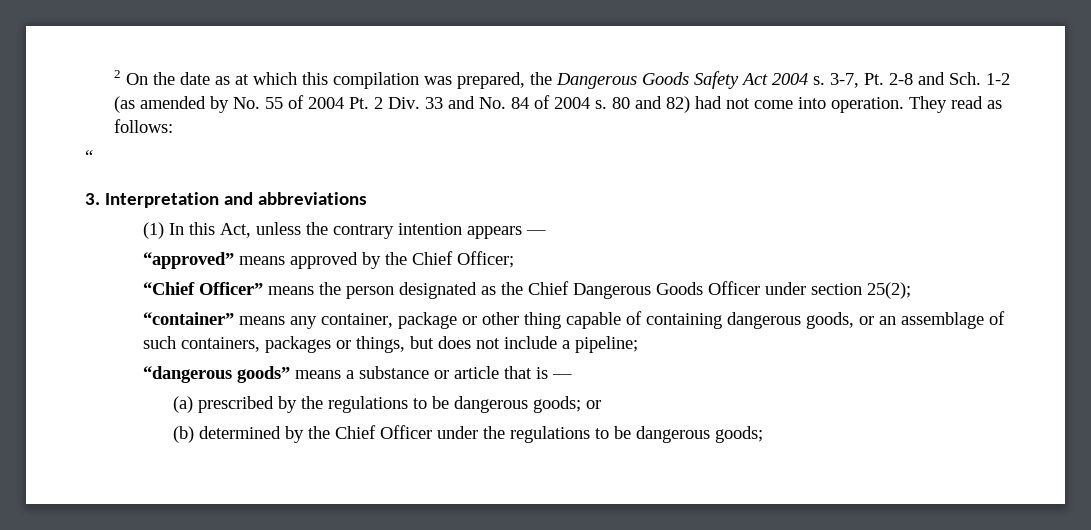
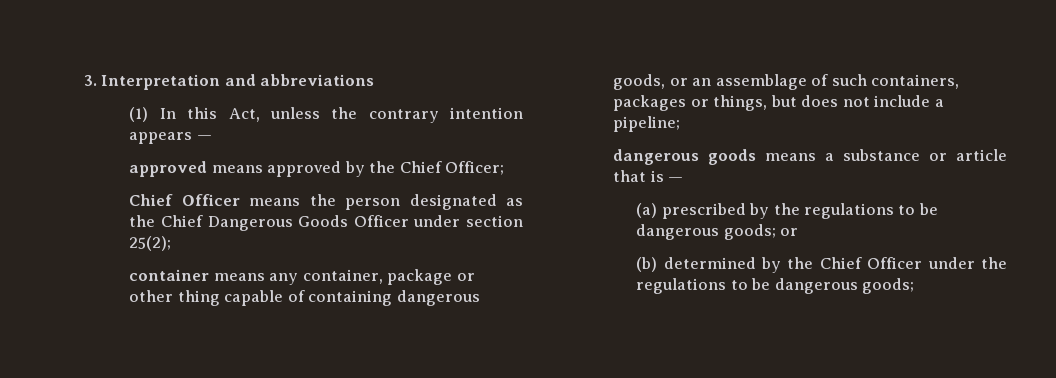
- 2 On the date as at which this compilation was prepared, the Dangerous Goods Safety Act 2004 s. 3-7, Pt. 2-8 and Sch. 1-2 (as amended by No. 55 of 2004 Pt. 2 Div. 33 and No. 84 of 2004 s. 80 and 82) had not come into operation. They read as follows:
- “
- “approved” means approved by the Chief Officer;
+ approved means approved by the Chief Officer;
- “Chief Officer” means the person designated as the Chief Dangerous Goods Officer under section 25(2);
+ Chief Officer means the person designated as the Chief Dangerous Goods Officer under section 25(2);
- “container” means any container, package or other thing capable of containing dangerous goods, or an assemblage of such containers, packages or things, but does not include a pipeline;
+ container means any container, package or other thing capable of containing dangerous goods, or an assemblage of such containers, packages or things, but does not include a pipeline;
- “dangerous goods” means a substance or article that is —
+ dangerous goods means a substance or article that is —

